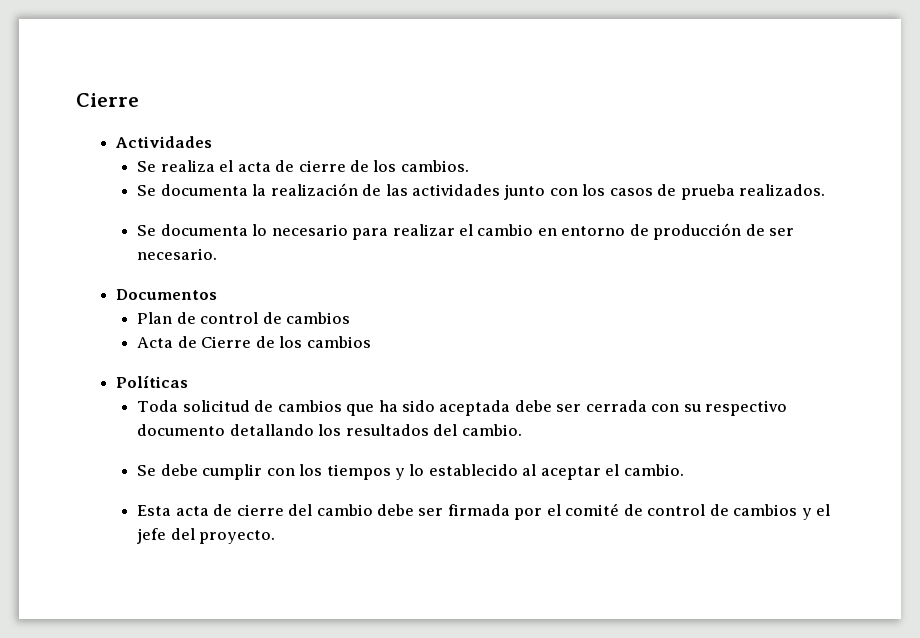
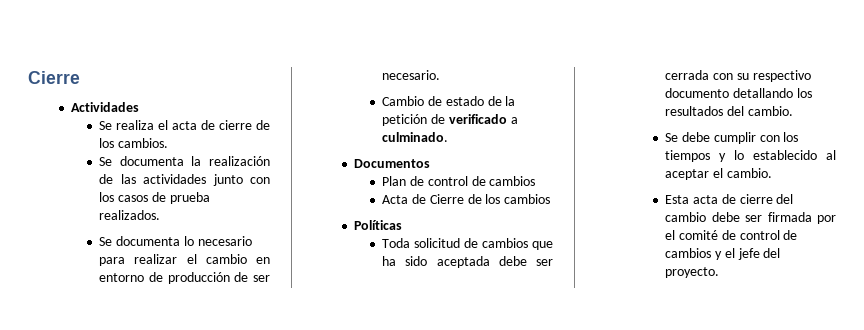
+ Cambio de estado de la petición de verificado a culminado.

